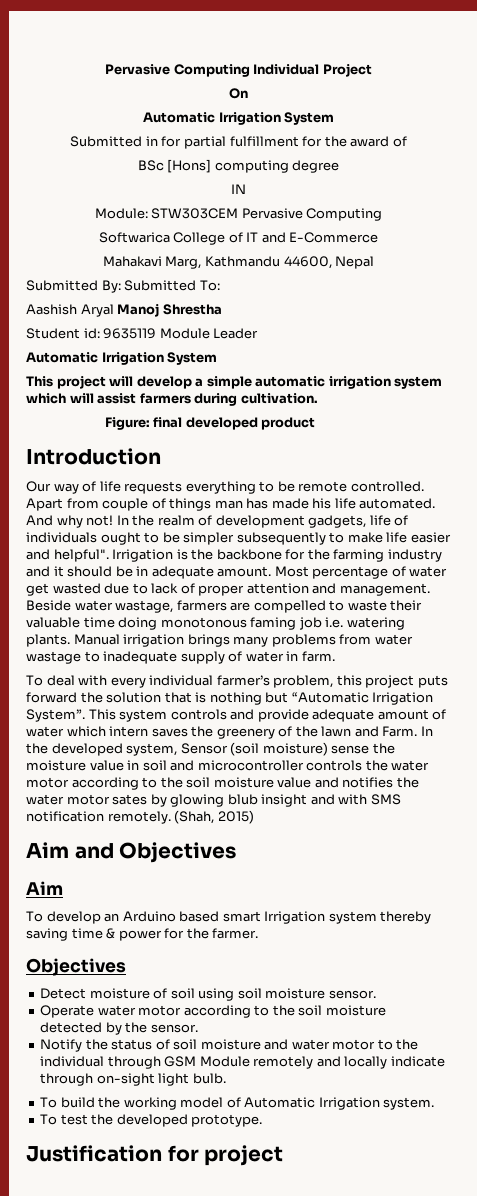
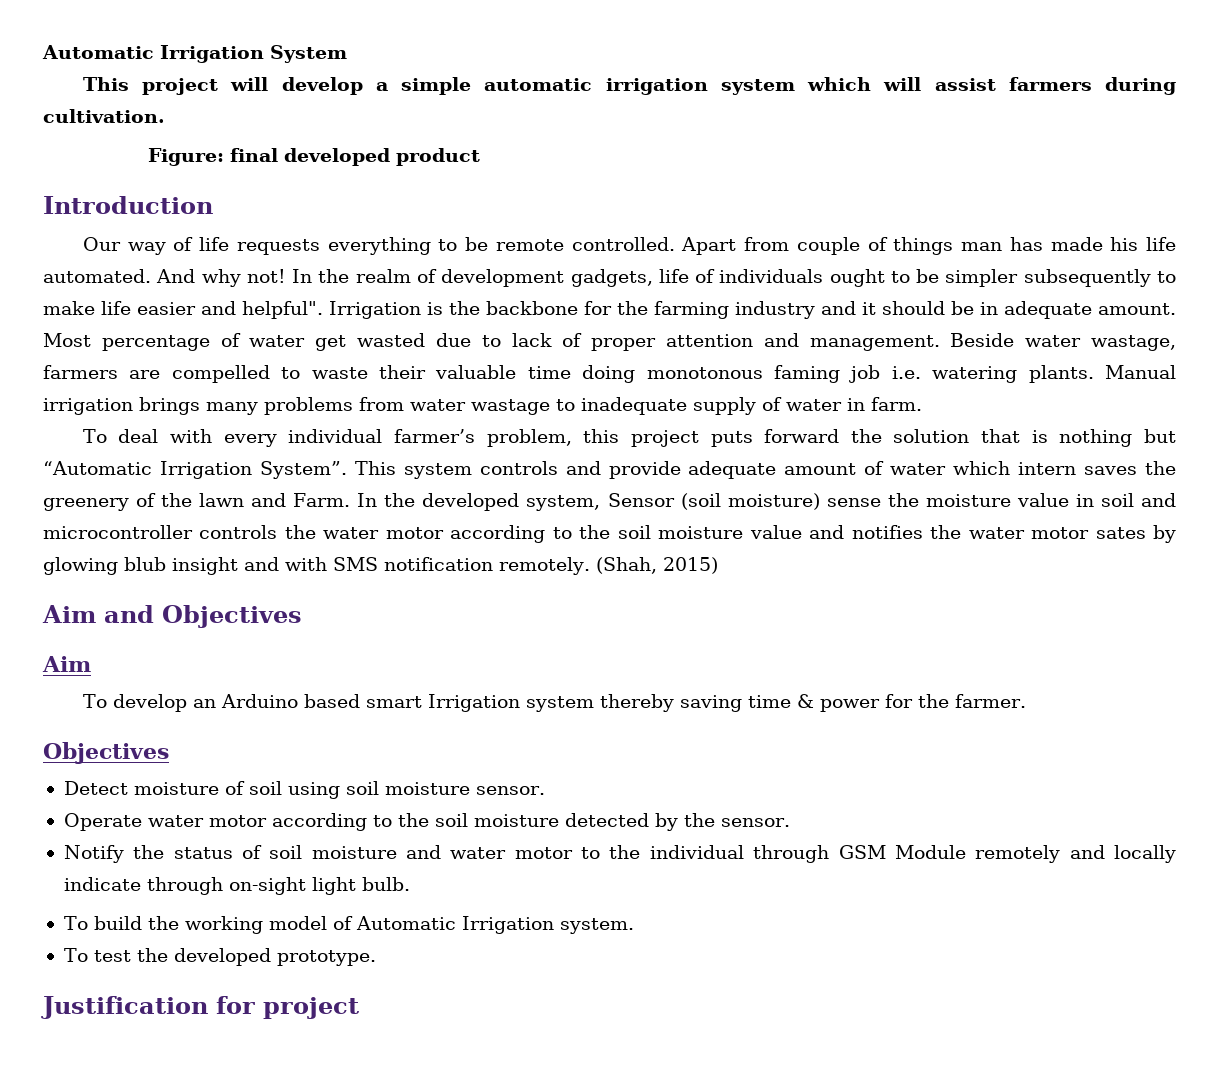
- Pervasive Computing Individual Project
- On
- Automatic Irrigation System
- Submitted in for partial fulfillment for the award of
- BSc [Hons] computing degree
- IN
- Module: STW303CEM Pervasive Computing
- Softwarica College of IT and E-Commerce
- Mahakavi Marg, Kathmandu 44600, Nepal
- Submitted By: Submitted To:
- Aashish Aryal Manoj Shrestha
- Student id: 9635119 Module Leader

